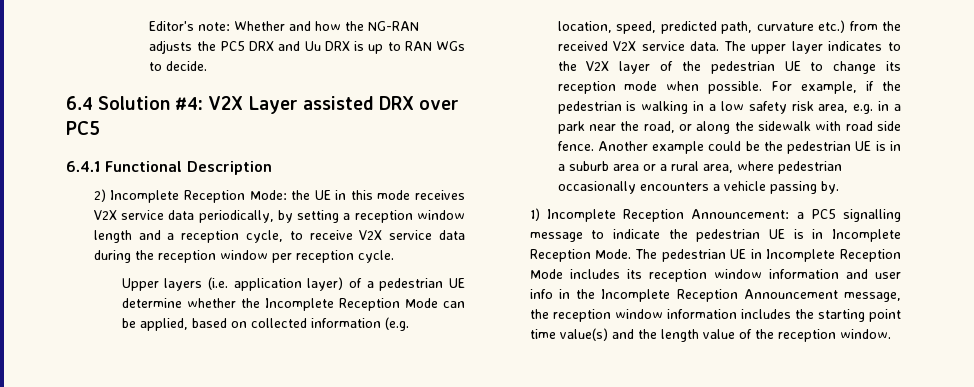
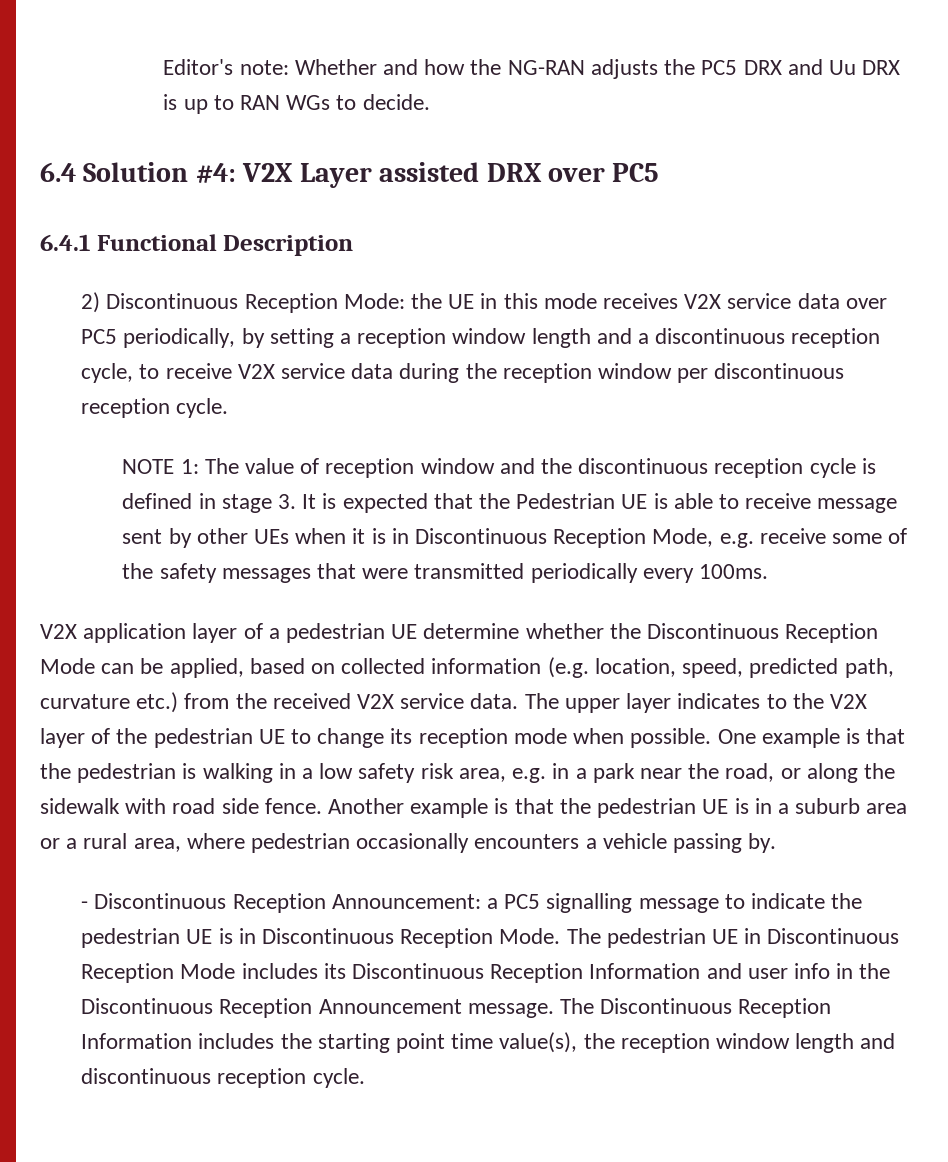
- 2) Incomplete Reception Mode: the UE in this mode receives V2X service data periodically, by setting a reception window length and a reception cycle, to receive V2X service data during the reception window per reception cycle.
+ 2) Discontinuous Reception Mode: the UE in this mode receives V2X service data over PC5 periodically, by setting a reception window length and a discontinuous reception cycle, to receive V2X service data during the reception window per discontinuous reception cycle.
- Upper layers (i.e. application layer) of a pedestrian UE determine whether the Incomplete Reception Mode can be applied, based on collected information (e.g. location, speed, predicted path, curvature etc.) from the received V2X service data.
+ NOTE 1: The value of reception window and the discontinuous reception cycle is defined in stage 3. It is expected that the Pedestrian UE is able to receive message sent by other UEs when it is in Discontinuous Reception Mode, e.g. receive some of the safety messages that were transmitted periodically every 100ms.
+ V2X application layer of a pedestrian UE determine whether the Discontinuous Reception Mode can be applied, based on collected information (e.g. location, speed, predicted path, curvature etc.) from the received V2X service data.
- For example, if the pedestrian is walking in a low safety risk area, e.g. in a park near the road, or along the sidewalk with road side fence.
+ One example is that the pedestrian is walking in a low safety risk area, e.g. in a park near the road, or along the sidewalk with road side fence.
- Another example could be the pedestrian UE is in a suburb area or a rural area, where pedestrian occasionally encounters a vehicle passing by.
+ Another example is that the pedestrian UE is in a suburb area or a rural area, where pedestrian occasionally encounters a vehicle passing by.
- 1) Incomplete Reception Announcement: a PC5 signalling message to indicate the pedestrian UE is in Incomplete Reception Mode.
+ - Discontinuous Reception Announcement: a PC5 signalling message to indicate the pedestrian UE is in Discontinuous Reception Mode.
- The pedestrian UE in Incomplete Reception Mode includes its reception window information and user info in the Incomplete Reception Announcement message, the reception window information includes the starting point time value(s) and the length value of the reception window.
+ The pedestrian UE in Discontinuous Reception Mode includes its Discontinuous Reception Information and user info in the Discontinuous Reception Announcement message. The Discontinuous Reception Information includes the starting point time value(s), the reception window length and discontinuous reception cycle.

